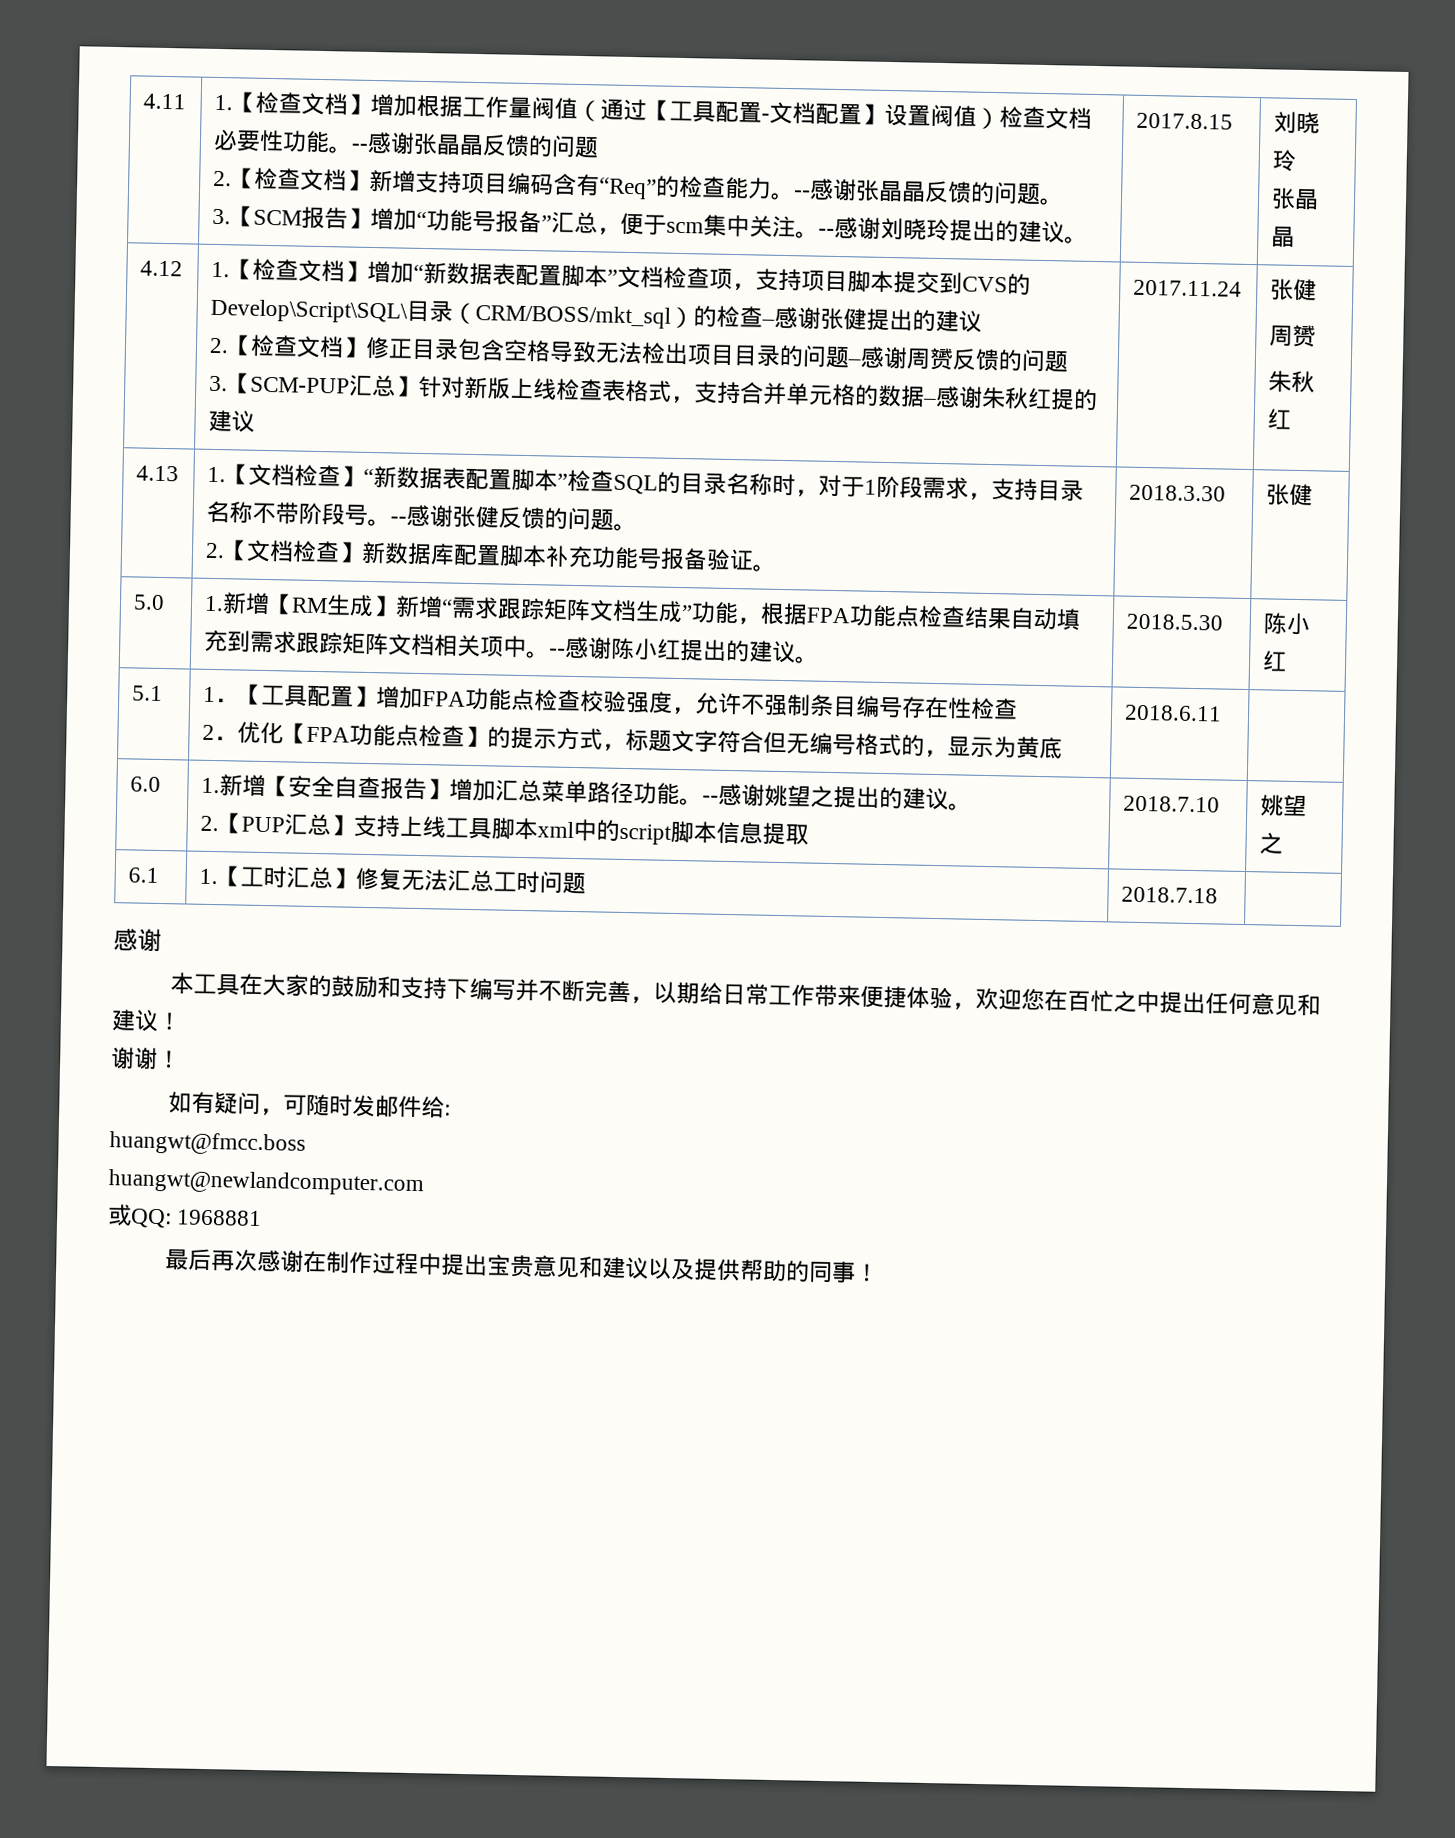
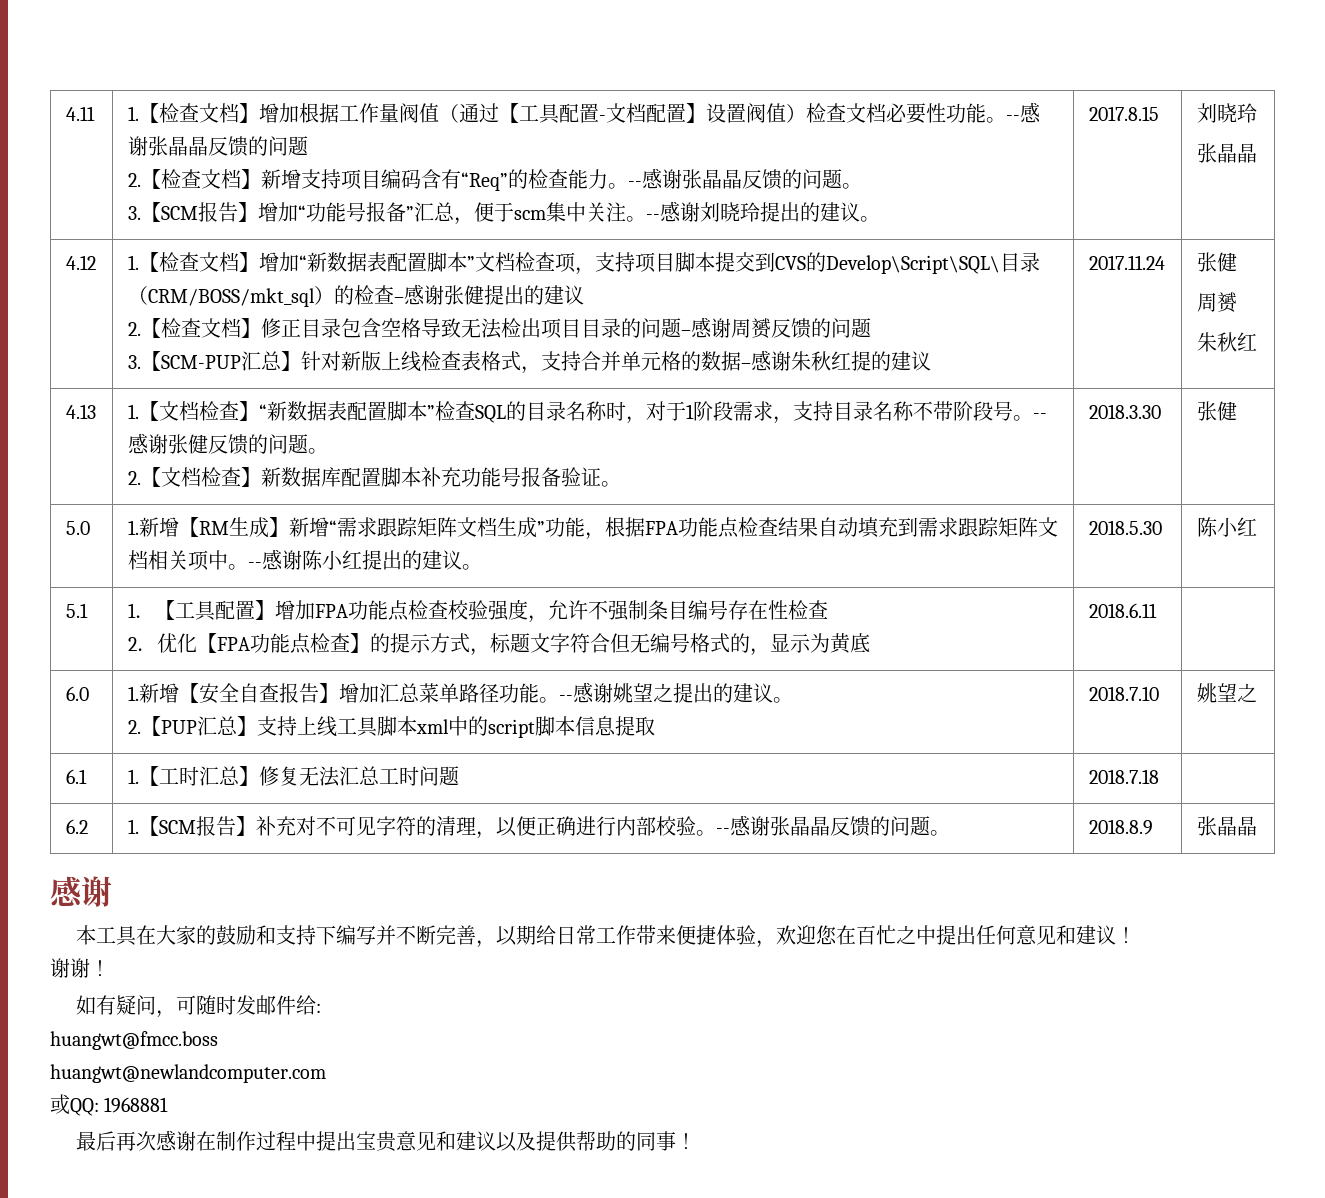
+ 6.2 | 1.【SCM报告】补充对不可见字符的清理，以便正确进行内部校验。--感谢张晶晶反馈的问题。 | 2018.8.9 | 张晶晶

